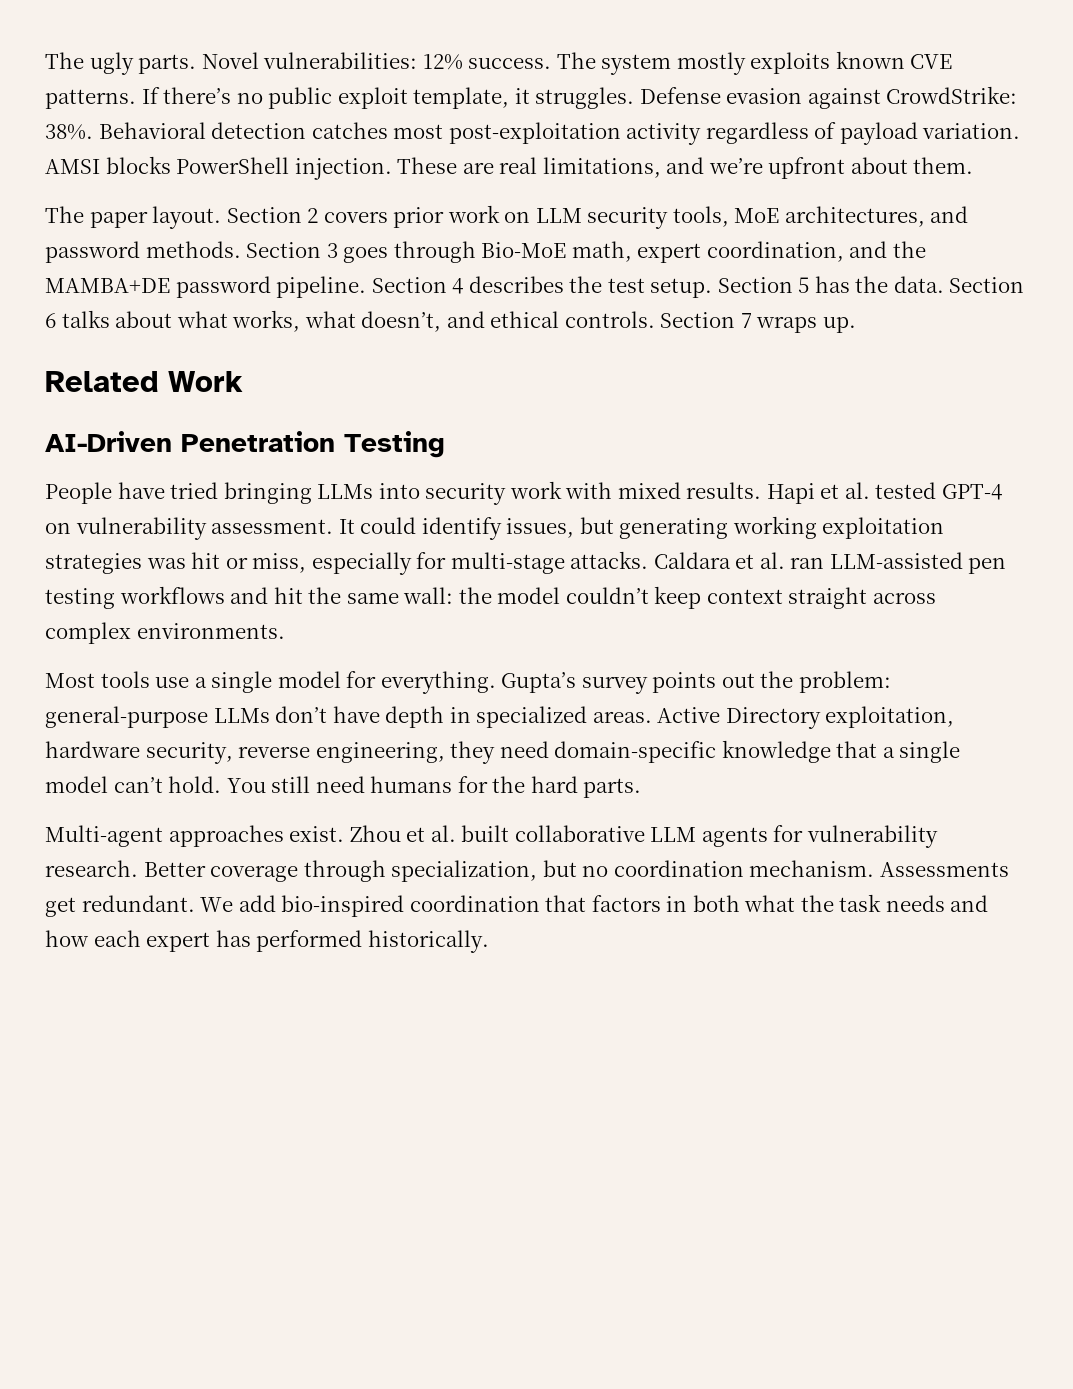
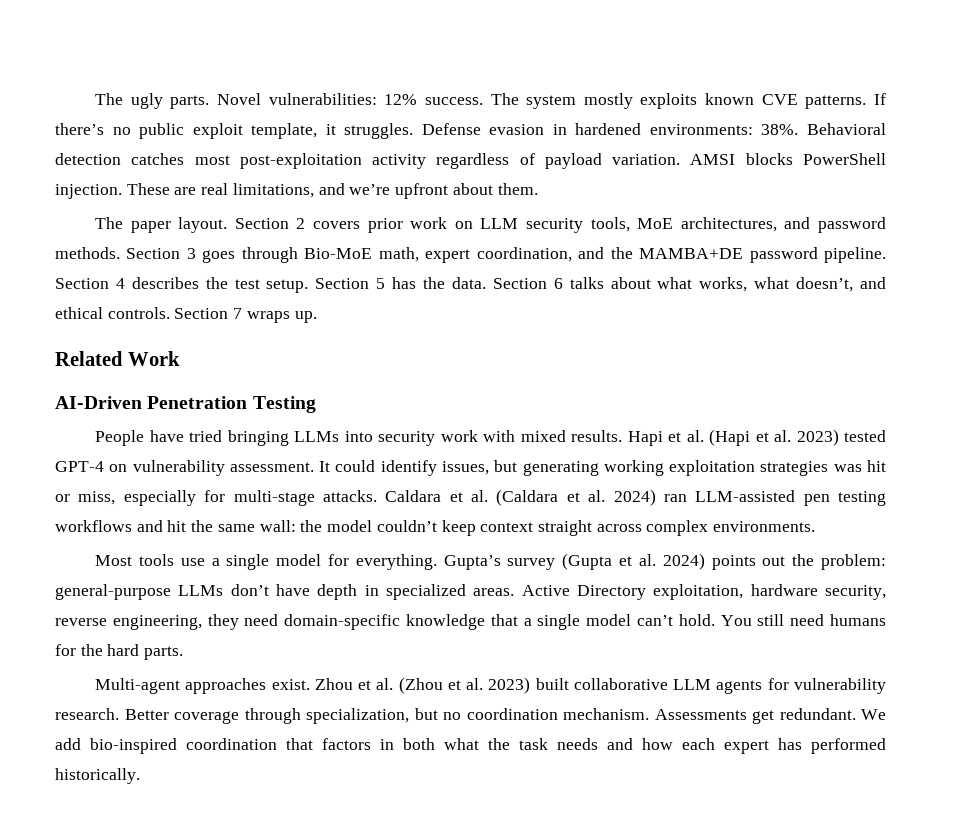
- Defense evasion against CrowdStrike: 38%.
+ Defense evasion in hardened environments: 38%.
- Hapi et al. tested GPT-4 on vulnerability assessment.
+ Hapi et al. (Hapi et al. 2023) tested GPT-4 on vulnerability assessment.
- Caldara et al. ran LLM-assisted pen testing workflows and hit the same wall: the model couldn’t keep context straight across complex environments.
+ Caldara et al. (Caldara et al. 2024) ran LLM-assisted pen testing workflows and hit the same wall: the model couldn’t keep context straight across complex environments.
- Gupta’s survey points out the problem: general-purpose LLMs don’t have depth in specialized areas.
+ Gupta’s survey (Gupta et al. 2024) points out the problem: general-purpose LLMs don’t have depth in specialized areas.
- Zhou et al. built collaborative LLM agents for vulnerability research.
+ Zhou et al. (Zhou et al. 2023) built collaborative LLM agents for vulnerability research.

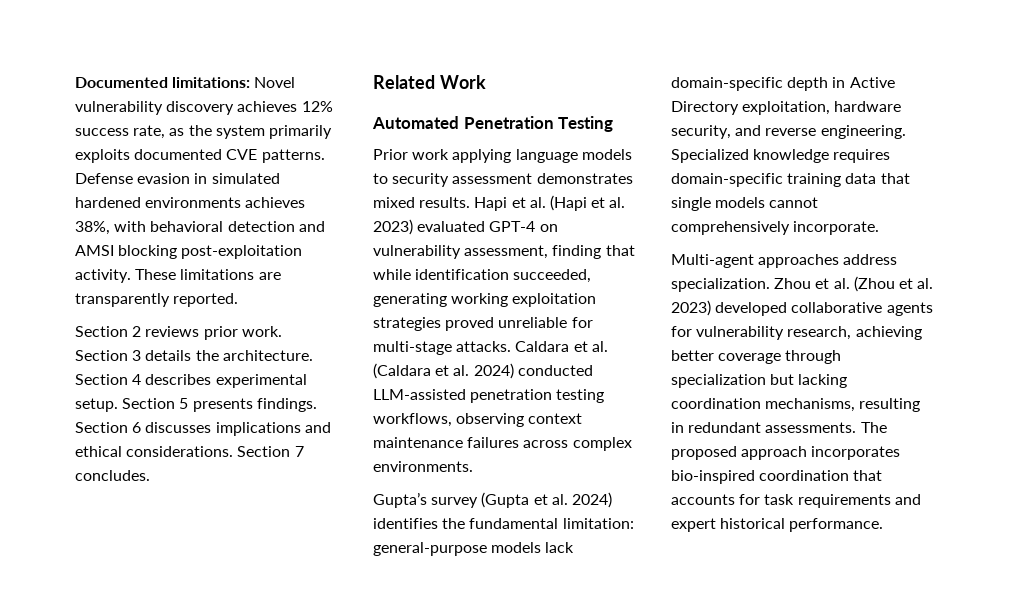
- The ugly parts. Novel vulnerabilities: 12% success. The system mostly exploits known CVE patterns. If there’s no public exploit template, it struggles. Defense evasion in hardened environments: 38%. Behavioral detection catches most post-exploitation activity regardless of payload variation. AMSI blocks PowerShell injection. These are real limitations, and we’re upfront about them.
- The paper layout. Section 2 covers prior work on LLM security tools, MoE architectures, and password methods. Section 3 goes through Bio-MoE math, expert coordination, and the MAMBA+DE password pipeline.
+ Documented limitations: Novel vulnerability discovery achieves 12% success rate, as the system primarily exploits documented CVE patterns. Defense evasion in simulated hardened environments achieves 38%, with behavioral detection and AMSI blocking post-exploitation activity. These limitations are transparently reported.
+ Section 2 reviews prior work. Section 3 details the architecture.
- Section 4 describes the test setup.
+ Section 4 describes experimental setup.
- Section 5 has the data. Section 6 talks about what works, what doesn’t, and ethical controls.
+ Section 5 presents findings. Section 6 discusses implications and ethical considerations.
- Section 7 wraps up.
+ Section 7 concludes.
- AI-Driven Penetration Testing
+ Automated Penetration Testing
- People have tried bringing LLMs into security work with mixed results.
+ Prior work applying language models to security assessment demonstrates mixed results.
- Hapi et al. (Hapi et al. 2023) tested GPT-4 on vulnerability assessment. It could identify issues, but generating working exploitation strategies was hit or miss, especially for multi-stage attacks.
+ Hapi et al. (Hapi et al. 2023) evaluated GPT-4 on vulnerability assessment, finding that while identification succeeded, generating working exploitation strategies proved unreliable for multi-stage attacks.
- Caldara et al. (Caldara et al. 2024) ran LLM-assisted pen testing workflows and hit the same wall: the model couldn’t keep context straight across complex environments.
- Most tools use a single model for everything. Gupta’s survey (Gupta et al. 2024) points out the problem: general-purpose LLMs don’t have depth in specialized areas. Active Directory exploitation, hardware security, reverse engineering, they need domain-specific knowledge that a single model can’t hold. You still need humans for the hard parts.
+ Caldara et al. (Caldara et al. 2024) conducted LLM-assisted penetration testing workflows, observing context maintenance failures across complex environments.
+ Gupta’s survey (Gupta et al. 2024) identifies the fundamental limitation: general-purpose models lack domain-specific depth in Active Directory exploitation, hardware security, and reverse engineering. Specialized knowledge requires domain-specific training data that single models cannot comprehensively incorporate.
- Multi-agent approaches exist.
+ Multi-agent approaches address specialization.
- Zhou et al. (Zhou et al. 2023) built collaborative LLM agents for vulnerability research. Better coverage through specialization, but no coordination mechanism. Assessments get redundant. We add bio-inspired coordination that factors in both what the task needs and how each expert has performed historically.
+ Zhou et al. (Zhou et al. 2023) developed collaborative agents for vulnerability research, achieving better coverage through specialization but lacking coordination mechanisms, resulting in redundant assessments. The proposed approach incorporates bio-inspired coordination that accounts for task requirements and expert historical performance.

